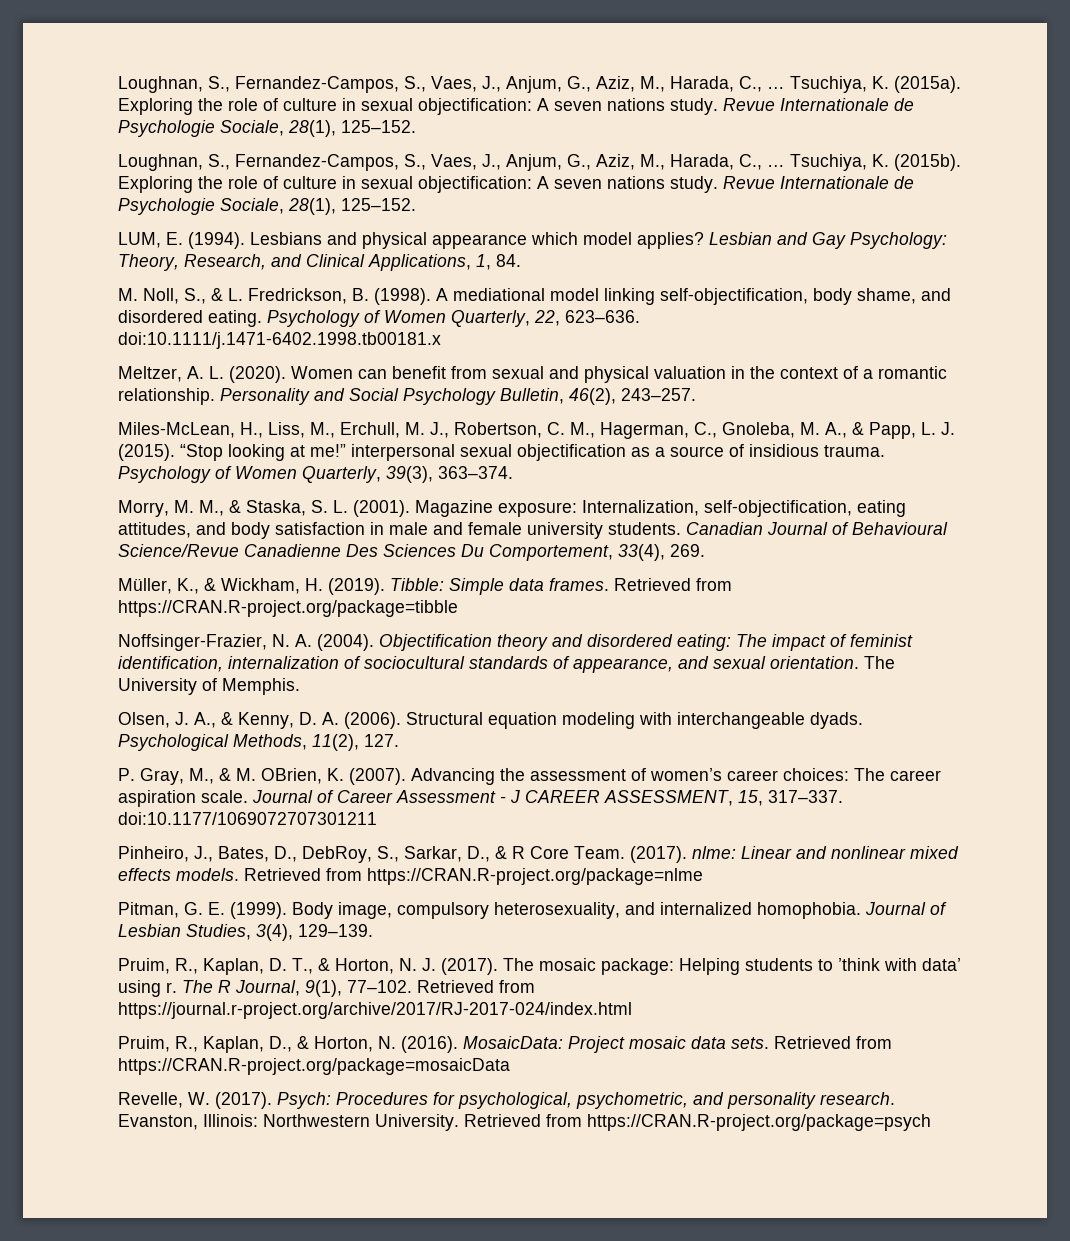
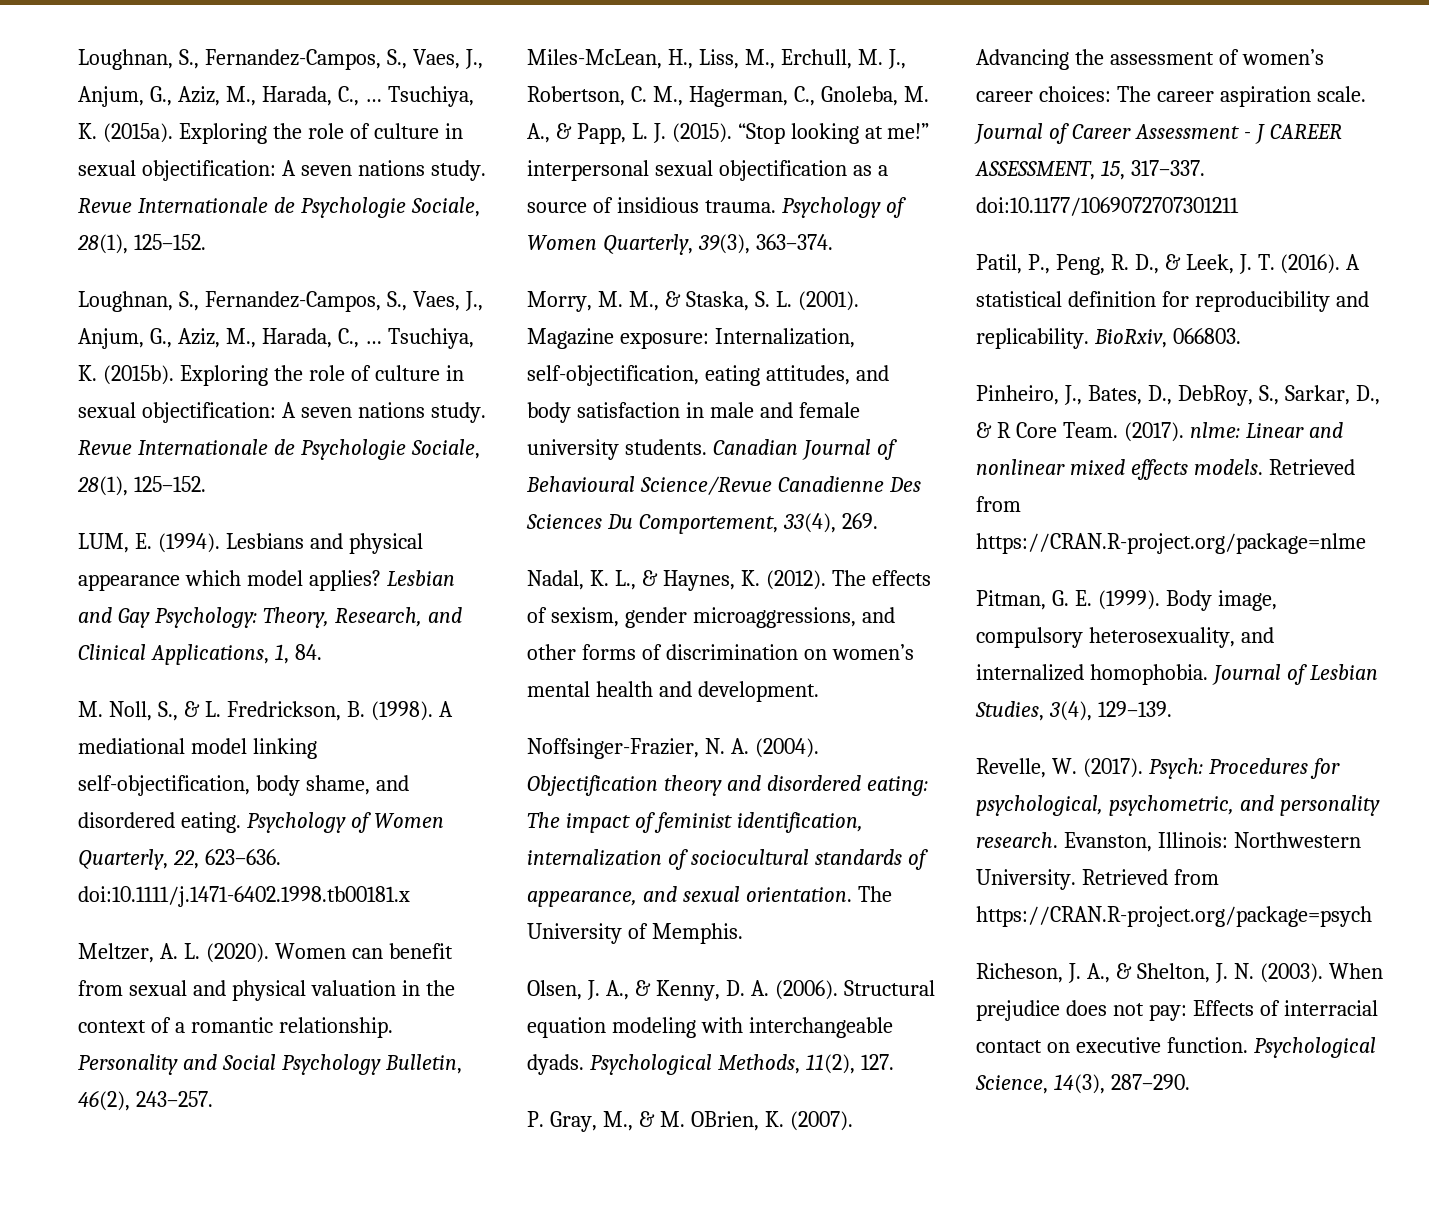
- Müller, K., & Wickham, H. (2019). Tibble: Simple data frames. Retrieved from https://CRAN.R-project.org/package=tibble
+ Nadal, K. L., & Haynes, K. (2012). The effects of sexism, gender microaggressions, and other forms of discrimination on women’s mental health and development.
+ Patil, P., Peng, R. D., & Leek, J. T. (2016). A statistical definition for reproducibility and replicability. BioRxiv, 066803.
- Pruim, R., Kaplan, D. T., & Horton, N. J. (2017). The mosaic package: Helping students to ’think with data’ using r. The R Journal, 9(1), 77–102. Retrieved from https://journal.r-project.org/archive/2017/RJ-2017-024/index.html
- Pruim, R., Kaplan, D., & Horton, N. (2016). MosaicData: Project mosaic data sets. Retrieved from https://CRAN.R-project.org/package=mosaicData
+ Richeson, J. A., & Shelton, J. N. (2003). When prejudice does not pay: Effects of interracial contact on executive function. Psychological Science, 14(3), 287–290.

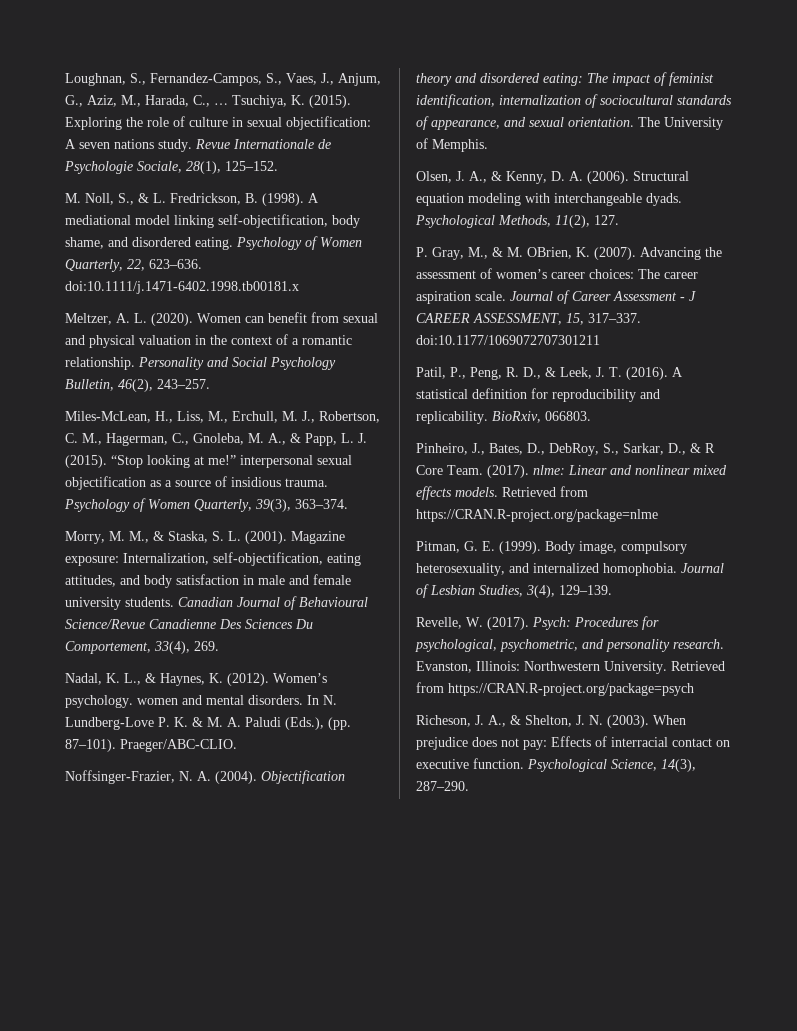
- Tsuchiya, K. (2015a).
+ Tsuchiya, K. (2015).
- Loughnan, S., Fernandez-Campos, S., Vaes, J., Anjum, G., Aziz, M., Harada, C., … Tsuchiya, K. (2015b). Exploring the role of culture in sexual objectification: A seven nations study. Revue Internationale de Psychologie Sociale, 28(1), 125–152.
- LUM, E. (1994). Lesbians and physical appearance which model applies? Lesbian and Gay Psychology: Theory, Research, and Clinical Applications, 1, 84.
- The effects of sexism, gender microaggressions, and other forms of discrimination on women’s mental health and development.
+ Women’s psychology. women and mental disorders. In N. Lundberg-Love P. K. & M. A. Paludi (Eds.), (pp. 87–101). Praeger/ABC-CLIO.

